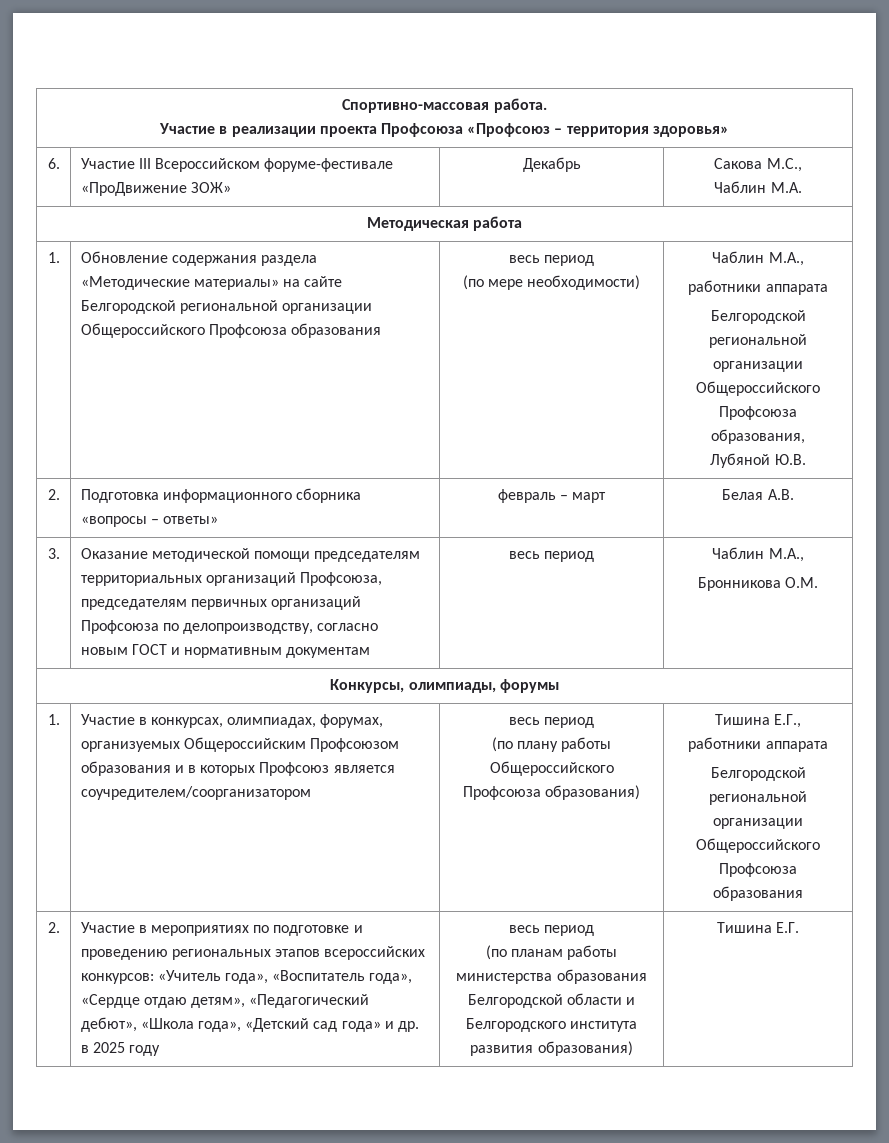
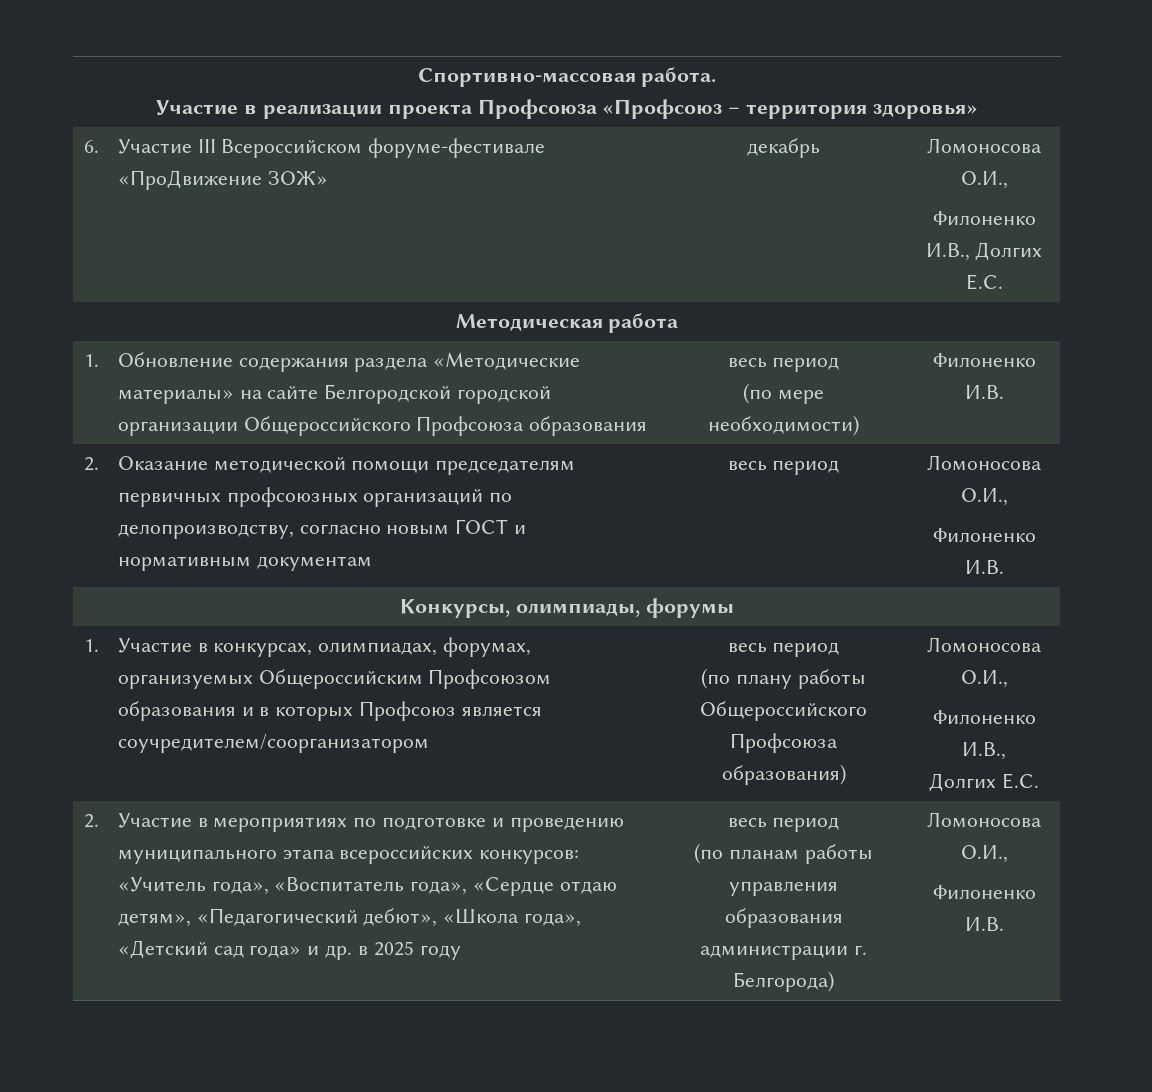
- 6. | Участие III Всероссийском форуме-фестивале «ПроДвижение ЗОЖ» | Декабрь | Сакова М.С.,
- Чаблин М.А.
+ 6. | Участие III Всероссийском форуме-фестивале «ПроДвижение ЗОЖ» | декабрь | Ломоносова О.И.,
+ Филоненко И.В., Долгих Е.С.
- 1. | Обновление содержания раздела «Методические материалы» на сайте Белгородской региональной организации Общероссийского Профсоюза образования | весь период
- (по мере необходимости) | Чаблин М.А.,
- работники аппарата
- Белгородской региональной организации Общероссийского Профсоюза образования,
- Лубяной Ю.В.
- 2. | Подготовка информационного сборника «вопросы – ответы» | февраль – март | Белая А.В.
- 3. | Оказание методической помощи председателям территориальных организаций Профсоюза, председателям первичных организаций Профсоюза по делопроизводству, согласно новым ГОСТ и нормативным документам | весь период | Чаблин М.А.,
- Бронникова О.М.
+ 1. | Обновление содержания раздела «Методические материалы» на сайте Белгородской городской организации Общероссийского Профсоюза образования | весь период
+ (по мере необходимости) | Филоненко И.В.
+ 2. | Оказание методической помощи председателям первичных профсоюзных организаций по делопроизводству, согласно новым ГОСТ и нормативным документам | весь период | Ломоносова О.И.,
+ Филоненко И.В.
  1. | Участие в конкурсах, олимпиадах, форумах, организуемых Общероссийским Профсоюзом образования и в которых Профсоюз является соучредителем/соорганизатором | весь период
- (по плану работы Общероссийского Профсоюза образования) | Тишина Е.Г.,
- работники аппарата
- Белгородской региональной организации Общероссийского Профсоюза образования
+ (по плану работы Общероссийского Профсоюза образования) | Ломоносова О.И.,
+ Филоненко И.В.,
+ Долгих Е.С.
- Участие в мероприятиях по подготовке и проведению региональных этапов всероссийских конкурсов: «Учитель года», «Воспитатель года», «Сердце отдаю детям», «Педагогический дебют», «Школа года», «Детский сад года» и др. в 2025 году
+ Участие в мероприятиях по подготовке и проведению муниципального этапа всероссийских конкурсов: «Учитель года», «Воспитатель года», «Сердце отдаю детям», «Педагогический дебют», «Школа года», «Детский сад года» и др. в 2025 году
- (по планам работы министерства образования Белгородской области и Белгородского института развития образования) | Тишина Е.Г.
+ (по планам работы управления образования администрации г. Белгорода) | Ломоносова О.И.,
+ Филоненко И.В.

